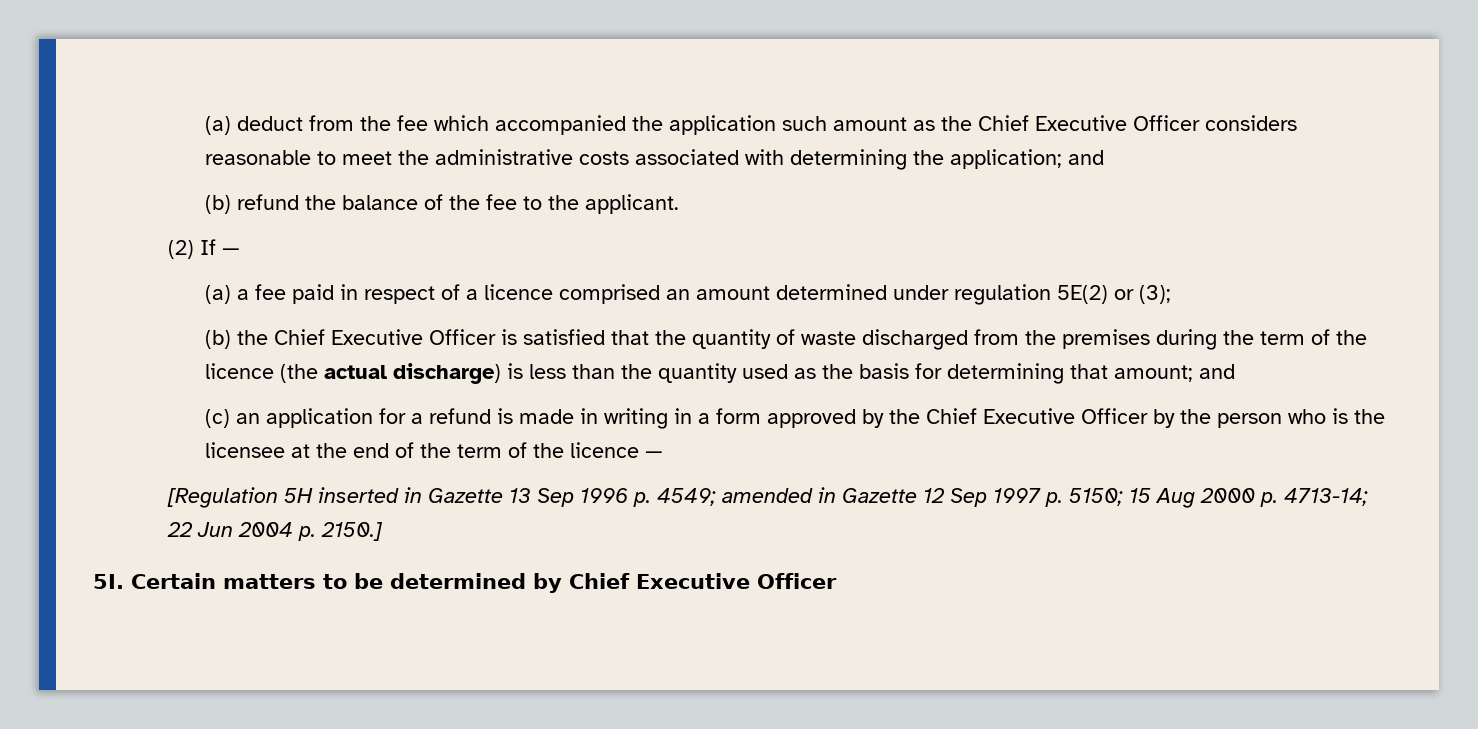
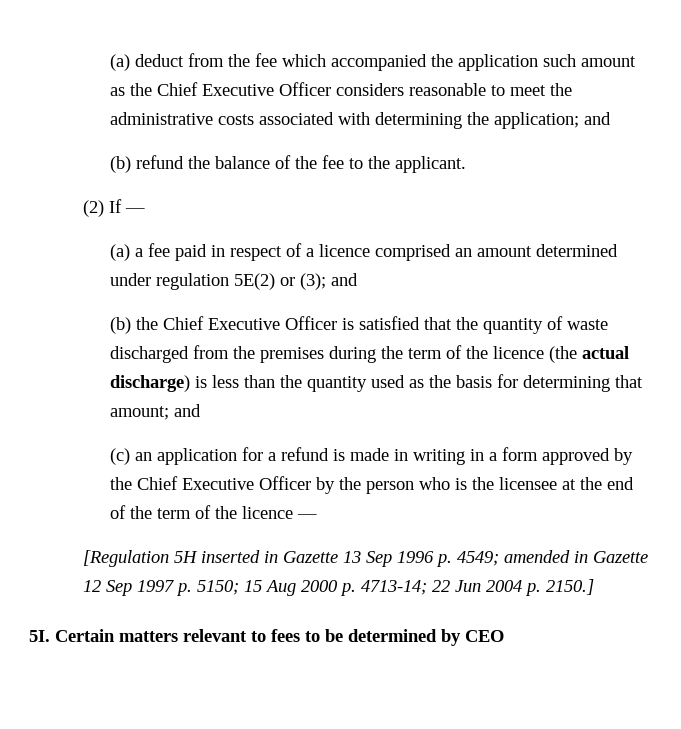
- (a) a fee paid in respect of a licence comprised an amount determined under regulation 5E(2) or (3);
+ (a) a fee paid in respect of a licence comprised an amount determined under regulation 5E(2) or (3); and
- Certain matters to be determined by Chief Executive Officer
+ Certain matters relevant to fees to be determined by CEO

